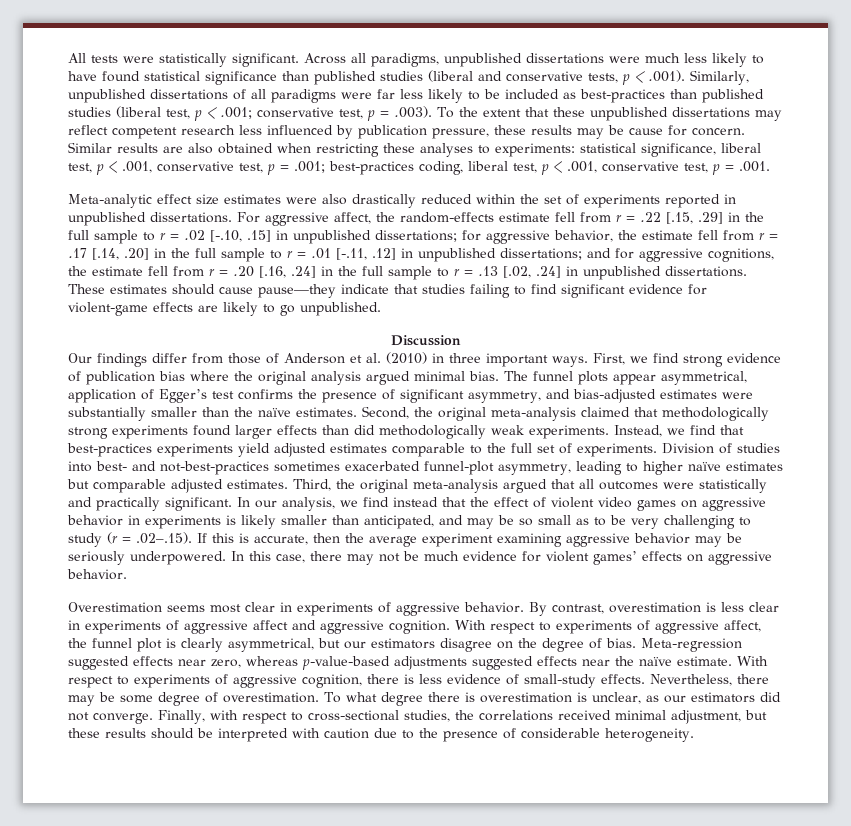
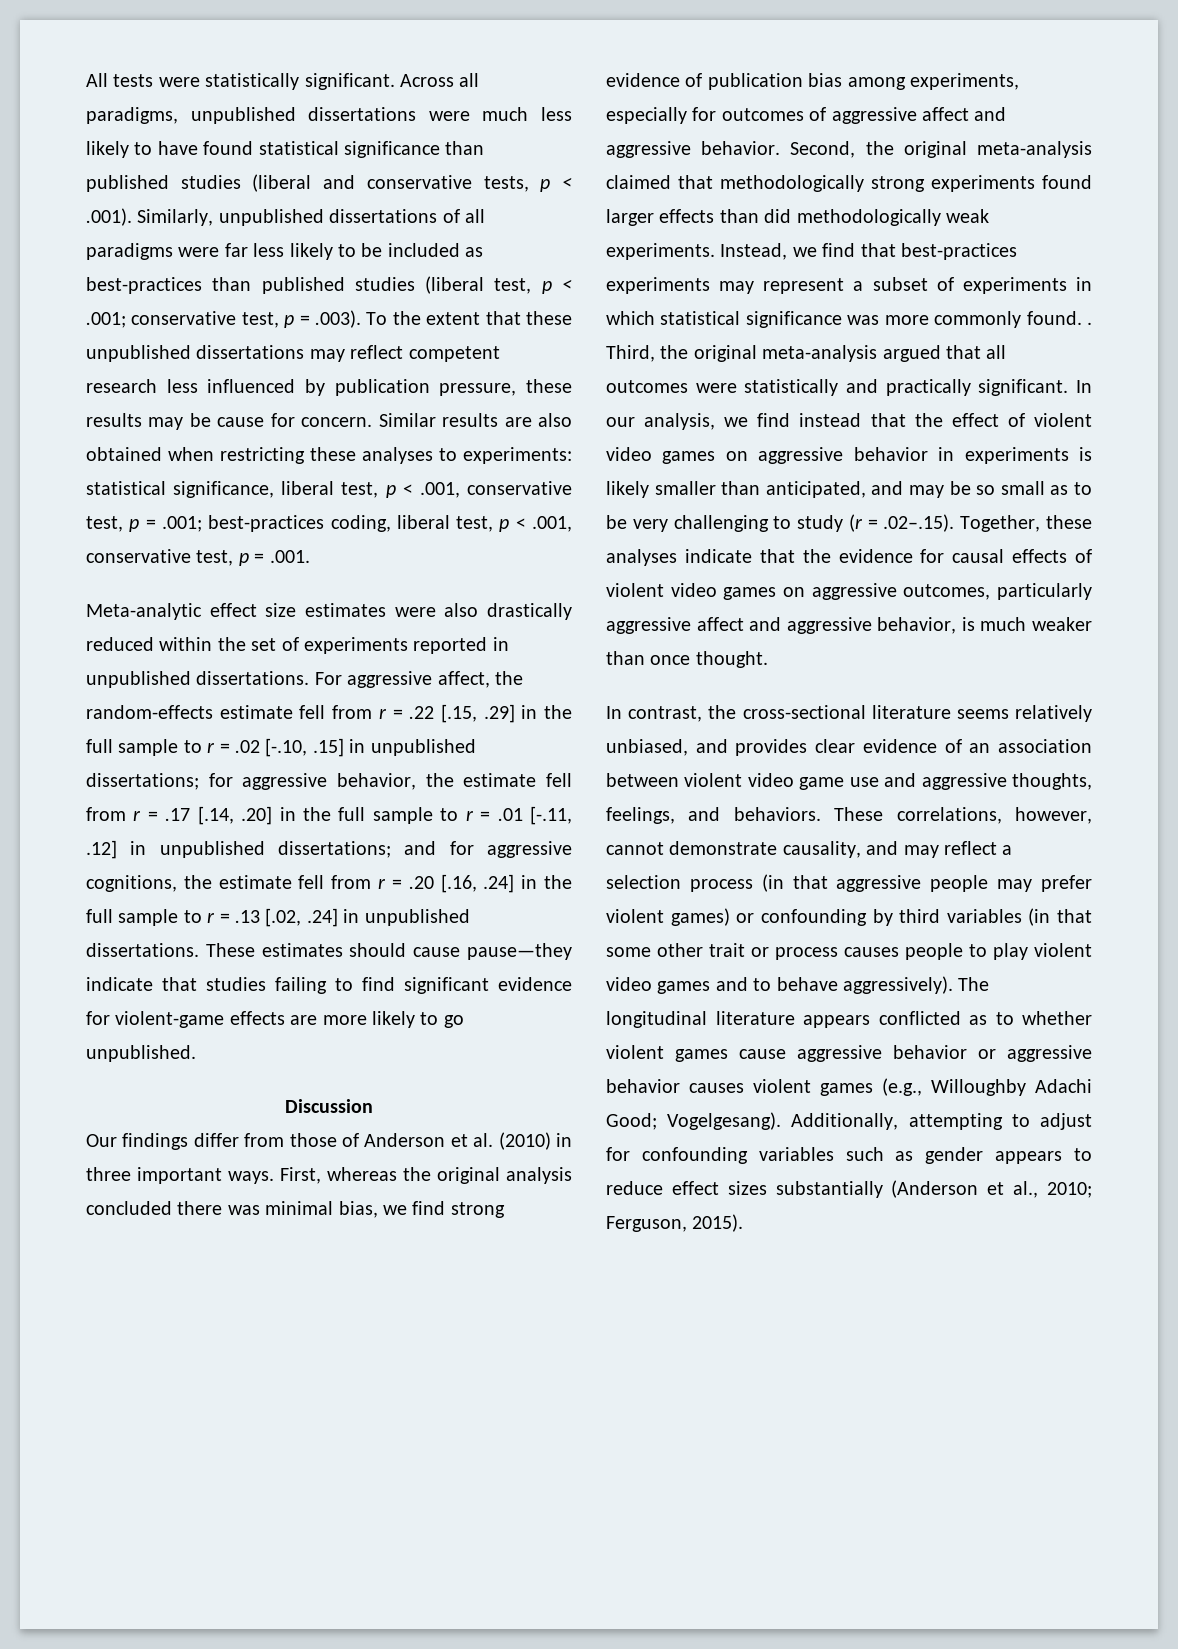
- These estimates should cause pause—they indicate that studies failing to find significant evidence for violent-game effects are likely to go unpublished.
+ These estimates should cause pause—they indicate that studies failing to find significant evidence for violent-game effects are more likely to go unpublished.
- First, we find strong evidence of publication bias where the original analysis argued minimal bias. The funnel plots appear asymmetrical, application of Egger’s test confirms the presence of significant asymmetry, and bias-adjusted estimates were substantially smaller than the naïve estimates.
+ First, whereas the original analysis concluded there was minimal bias, we find strong evidence of publication bias among experiments, especially for outcomes of aggressive affect and aggressive behavior.
- Instead, we find that best-practices experiments yield adjusted estimates comparable to the full set of experiments. Division of studies into best- and not-best-practices sometimes exacerbated funnel-plot asymmetry, leading to higher naïve estimates but comparable adjusted estimates.
+ Instead, we find that best-practices experiments may represent a subset of experiments in which statistical significance was more commonly found. .
- In our analysis, we find instead that the effect of violent video games on aggressive behavior in experiments is likely smaller than anticipated, and may be so small as to be very challenging to study (r = .02–.15). If this is accurate, then the average experiment examining aggressive behavior may be seriously underpowered. In this case, there may not be much evidence for violent games’ effects on aggressive behavior.
- Overestimation seems most clear in experiments of aggressive behavior. By contrast, overestimation is less clear in experiments of aggressive affect and aggressive cognition. With respect to experiments of aggressive affect, the funnel plot is clearly asymmetrical, but our estimators disagree on the degree of bias. Meta-regression suggested effects near zero, whereas p-value-based adjustments suggested effects near the naïve estimate. With respect to experiments of aggressive cognition, there is less evidence of small-study effects. Nevertheless, there may be some degree of overestimation. To what degree there is overestimation is unclear, as our estimators did not converge. Finally, with respect to cross-sectional studies, the correlations received minimal adjustment, but these results should be interpreted with caution due to the presence of considerable heterogeneity.
+ In our analysis, we find instead that the effect of violent video games on aggressive behavior in experiments is likely smaller than anticipated, and may be so small as to be very challenging to study (r = .02–.15). Together, these analyses indicate that the evidence for causal effects of violent video games on aggressive outcomes, particularly aggressive affect and aggressive behavior, is much weaker than once thought.
+ In contrast, the cross-sectional literature seems relatively unbiased, and provides clear evidence of an association between violent video game use and aggressive thoughts, feelings, and behaviors. These correlations, however, cannot demonstrate causality, and may reflect a selection process (in that aggressive people may prefer violent games) or confounding by third variables (in that some other trait or process causes people to play violent video games and to behave aggressively). The longitudinal literature appears conflicted as to whether violent games cause aggressive behavior or aggressive behavior causes violent games (e.g., Willoughby Adachi Good; Vogelgesang). Additionally, attempting to adjust for confounding variables such as gender appears to reduce effect sizes substantially (Anderson et al., 2010; Ferguson, 2015).

